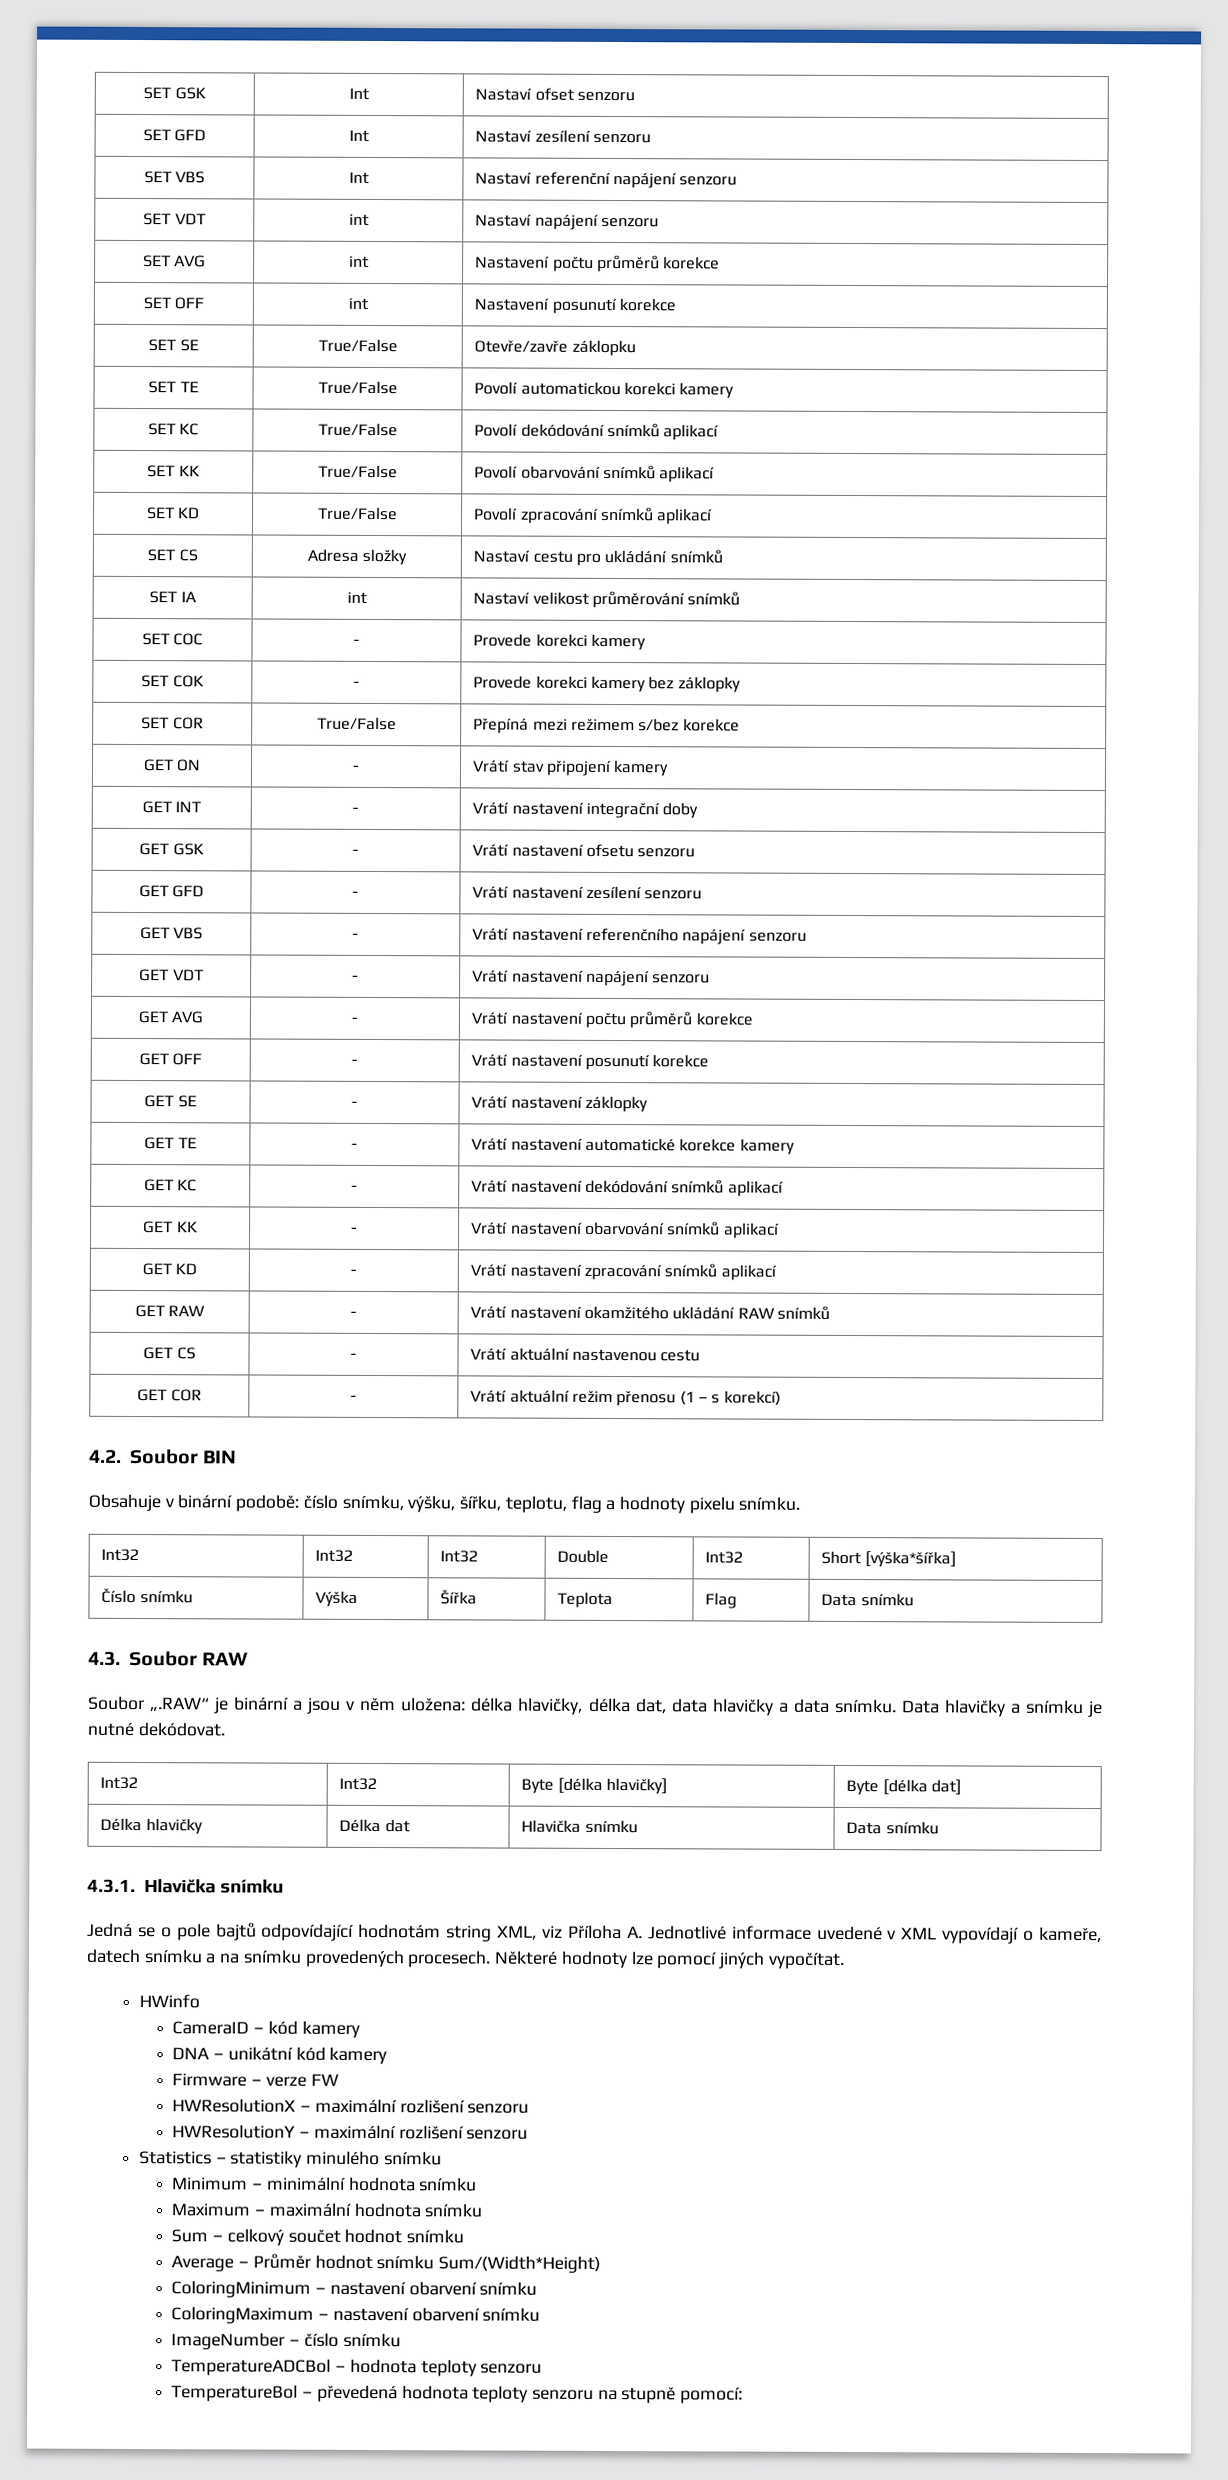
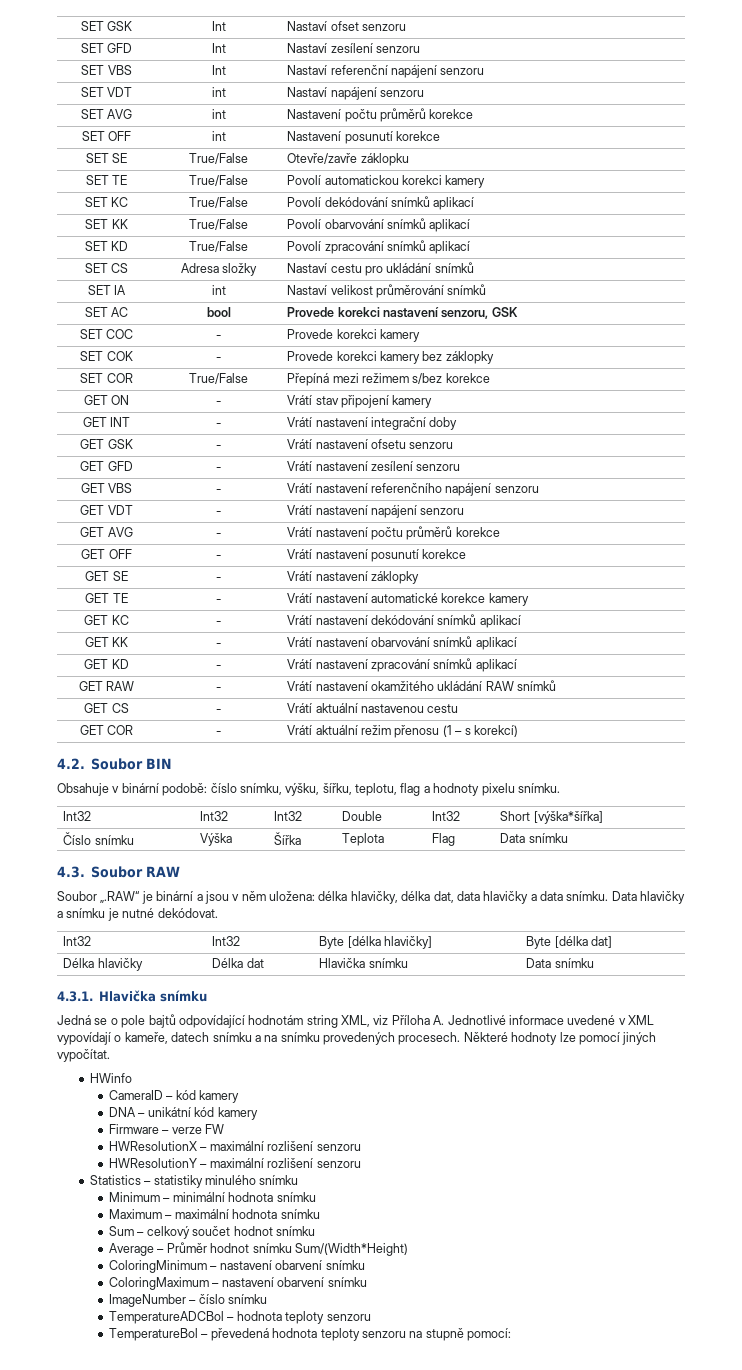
+ SET AC | bool | Provede korekci nastavení senzoru, GSK

